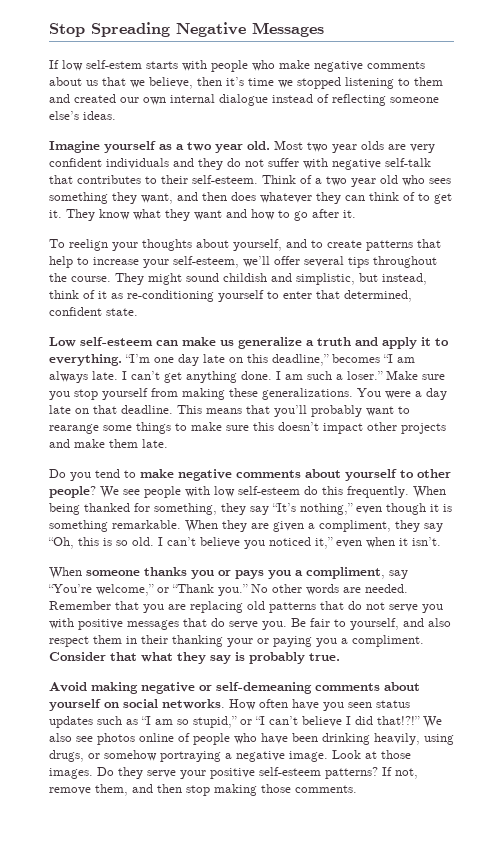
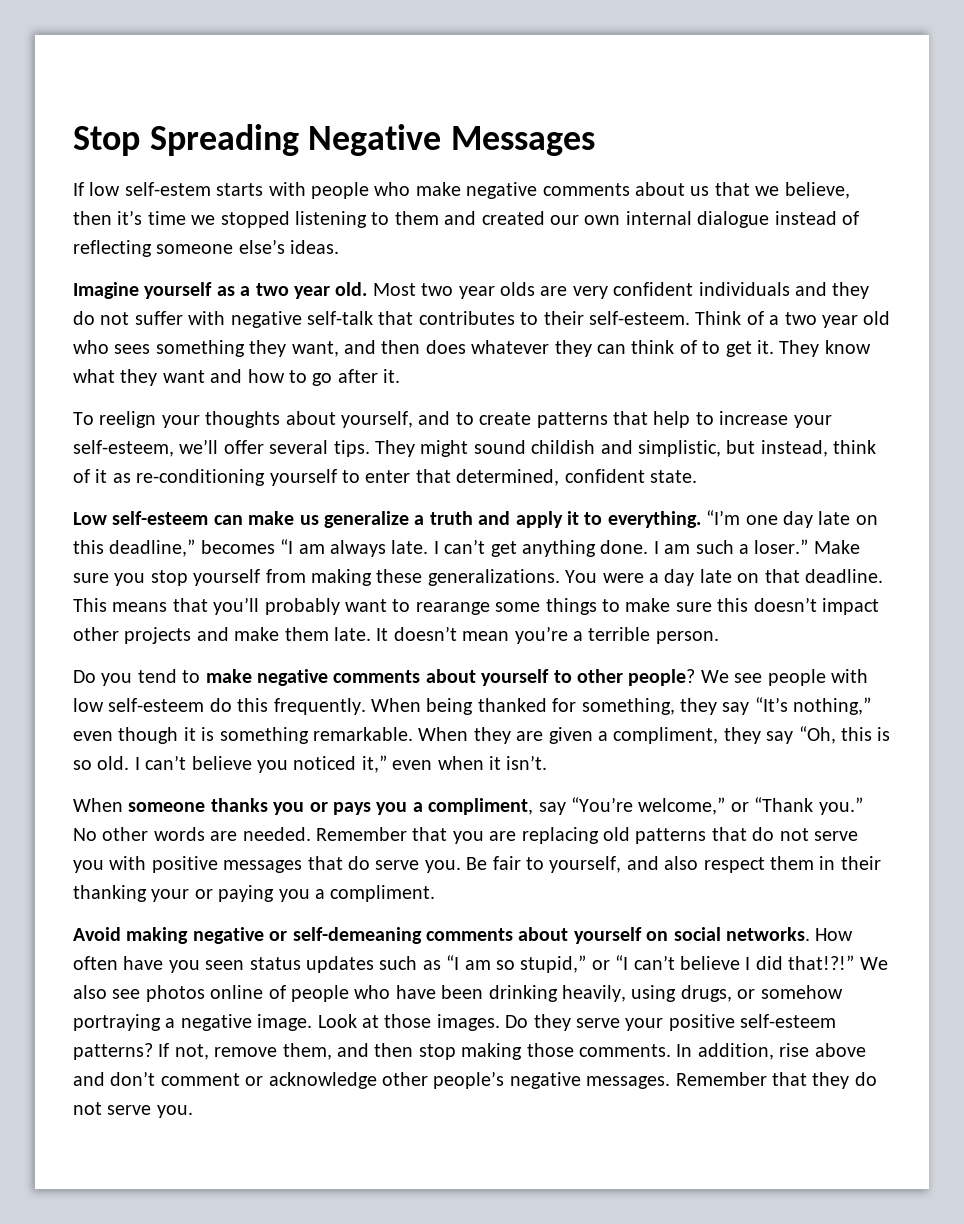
- To reelign your thoughts about yourself, and to create patterns that help to increase your self-esteem, we’ll offer several tips throughout the course.
+ To reelign your thoughts about yourself, and to create patterns that help to increase your self-esteem, we’ll offer several tips.
+ It doesn’t mean you’re a terrible person.
- Consider that what they say is probably true.
+ In addition, rise above and don’t comment or acknowledge other people’s negative messages. Remember that they do not serve you.

